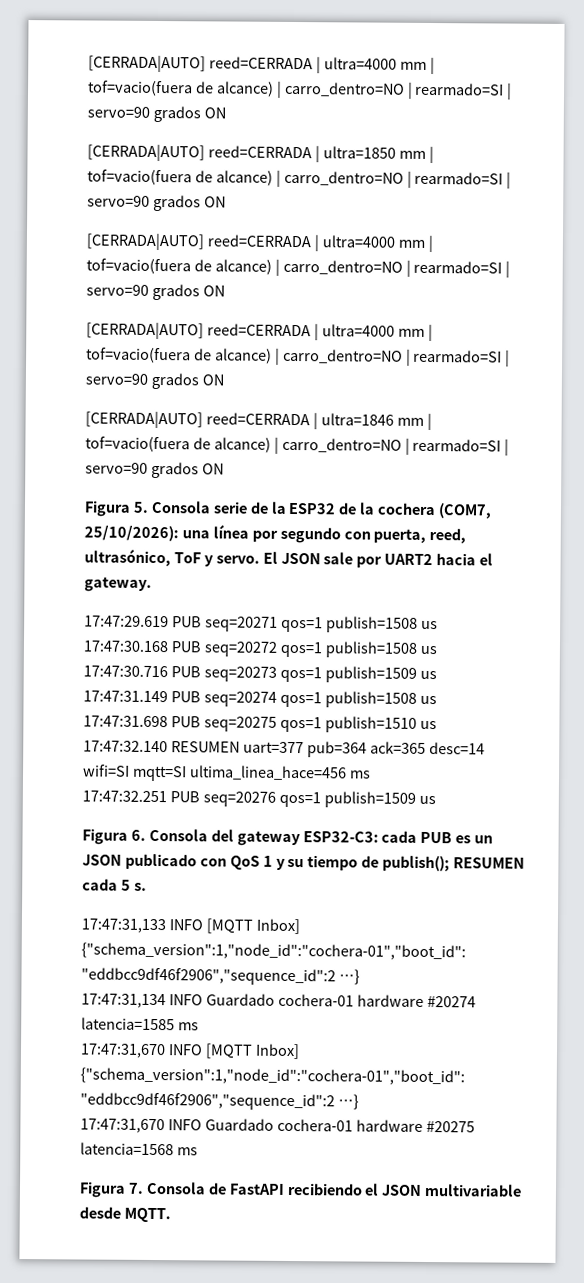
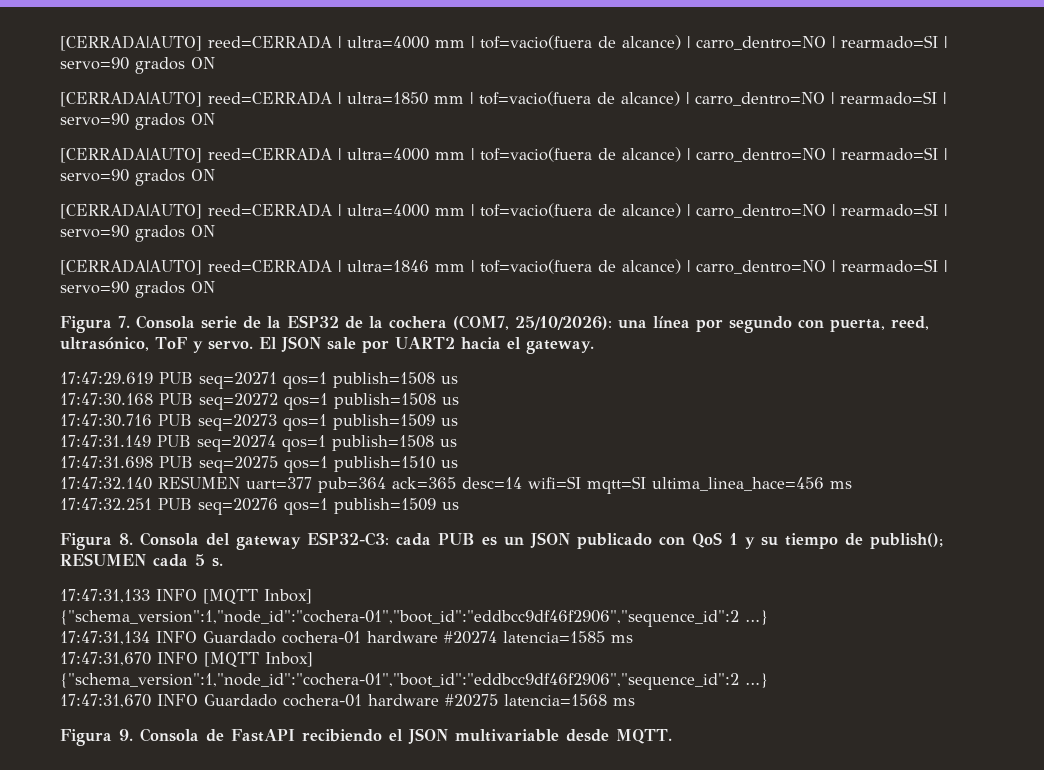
- Figura 5. Consola serie de la ESP32 de la cochera (COM7, 25/10/2026): una línea por segundo con puerta, reed, ultrasónico, ToF y servo.
+ Figura 7. Consola serie de la ESP32 de la cochera (COM7, 25/10/2026): una línea por segundo con puerta, reed, ultrasónico, ToF y servo.
- Figura 6. Consola del gateway ESP32-C3: cada PUB es un JSON publicado con QoS 1 y su tiempo de publish(); RESUMEN cada 5 s.
+ Figura 8. Consola del gateway ESP32-C3: cada PUB es un JSON publicado con QoS 1 y su tiempo de publish(); RESUMEN cada 5 s.
- Figura 7. Consola de FastAPI recibiendo el JSON multivariable desde MQTT.
+ Figura 9. Consola de FastAPI recibiendo el JSON multivariable desde MQTT.

